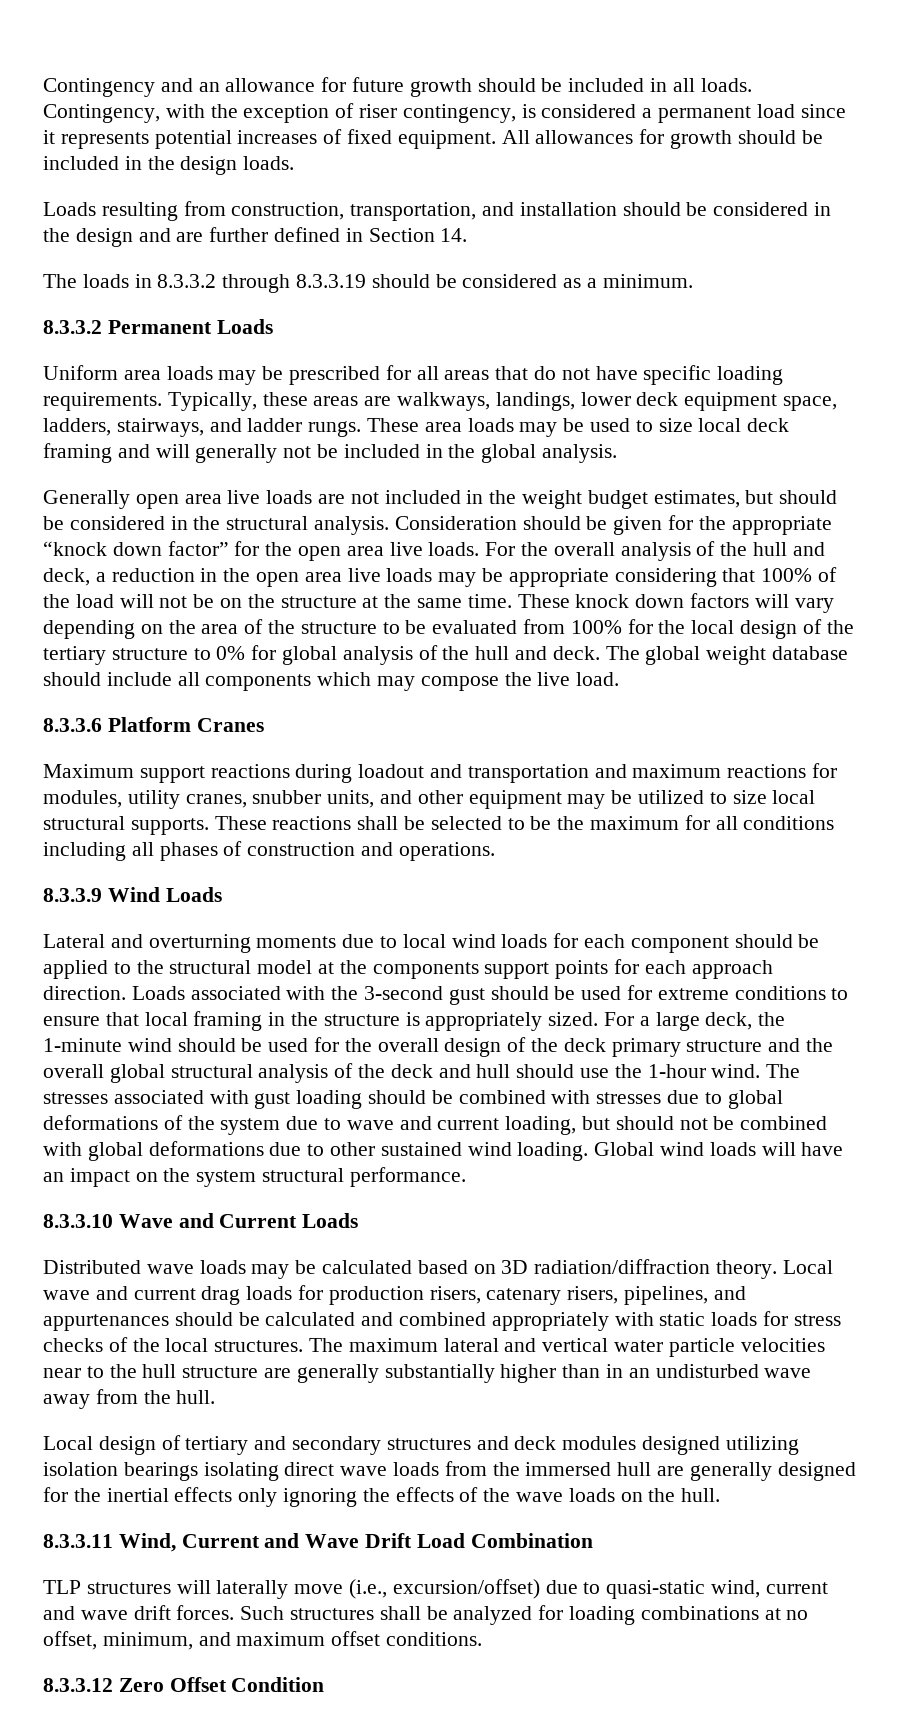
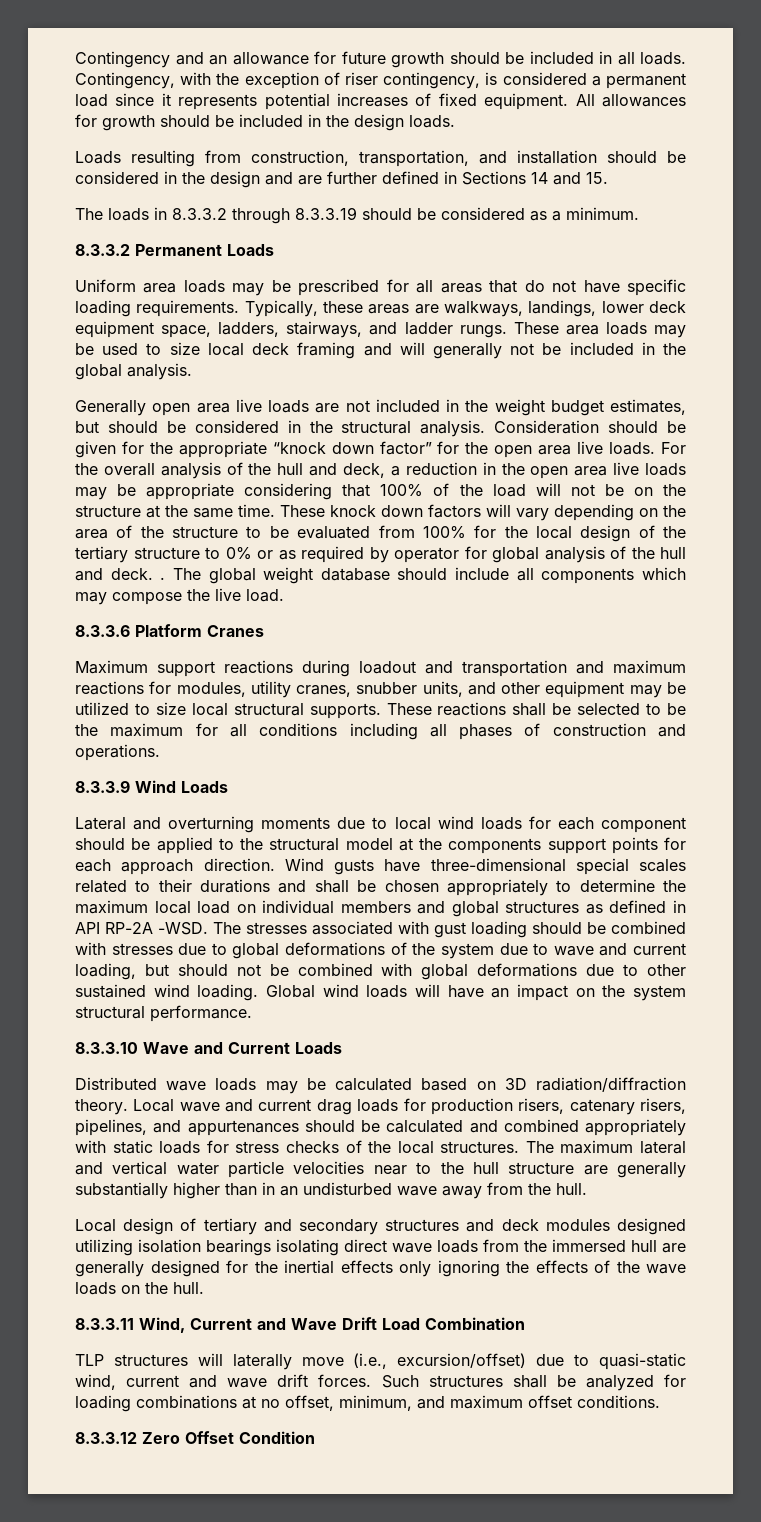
- Loads resulting from construction, transportation, and installation should be considered in the design and are further defined in Section 14.
+ Loads resulting from construction, transportation, and installation should be considered in the design and are further defined in Sections 14 and 15.
- These knock down factors will vary depending on the area of the structure to be evaluated from 100% for the local design of the tertiary structure to 0% for global analysis of the hull and deck.
+ These knock down factors will vary depending on the area of the structure to be evaluated from 100% for the local design of the tertiary structure to 0% or as required by operator for global analysis of the hull and deck. .
- Loads associated with the 3-second gust should be used for extreme conditions to ensure that local framing in the structure is appropriately sized. For a large deck, the 1-minute wind should be used for the overall design of the deck primary structure and the overall global structural analysis of the deck and hull should use the 1-hour wind.
+ Wind gusts have three-dimensional special scales related to their durations and shall be chosen appropriately to determine the maximum local load on individual members and global structures as defined in API RP-2A -WSD.

